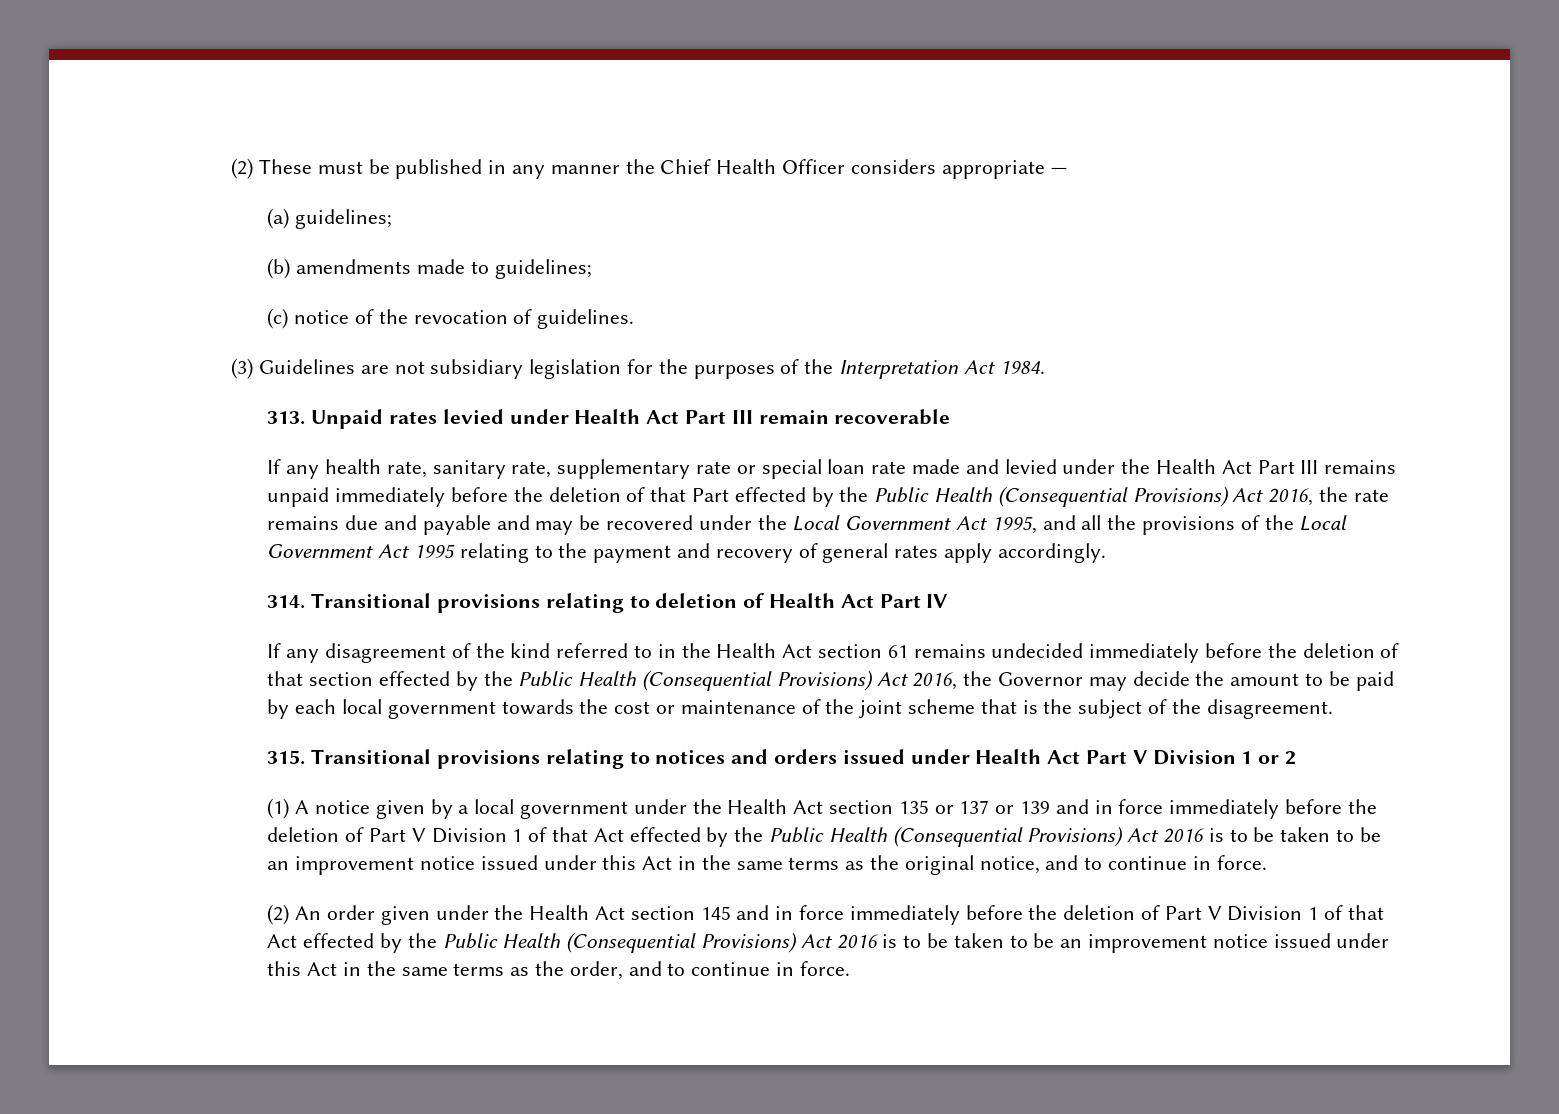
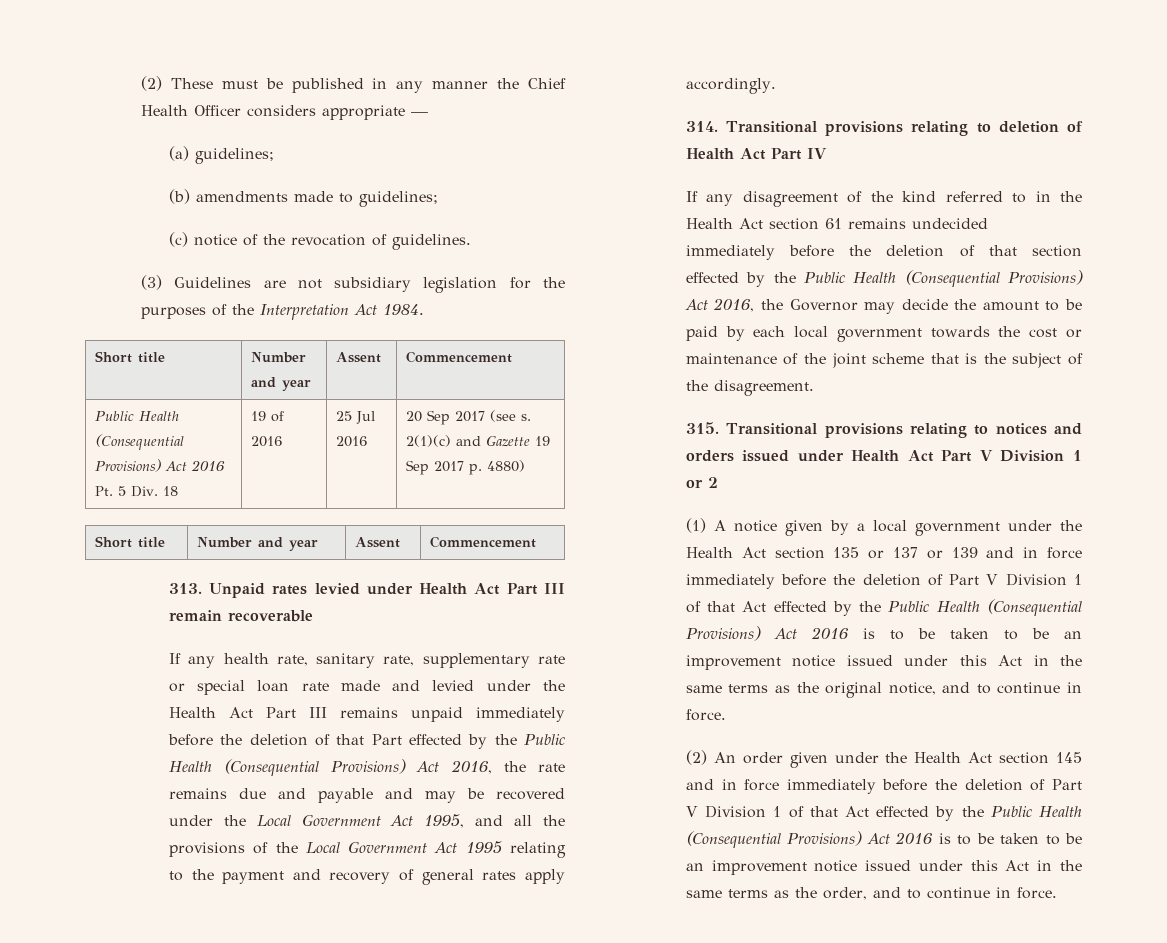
  (3) Guidelines are not subsidiary legislation for the purposes of the Interpretation Act 1984.
+ Short title | Number and year | Assent | Commencement
+ Public Health (Consequential Provisions) Act 2016 Pt. 5 Div. 18 | 19 of 2016 | 25 Jul 2016 | 20 Sep 2017 (see s. 2(1)(c) and Gazette 19 Sep 2017 p. 4880)
+ Short title | Number and year | Assent | Commencement

